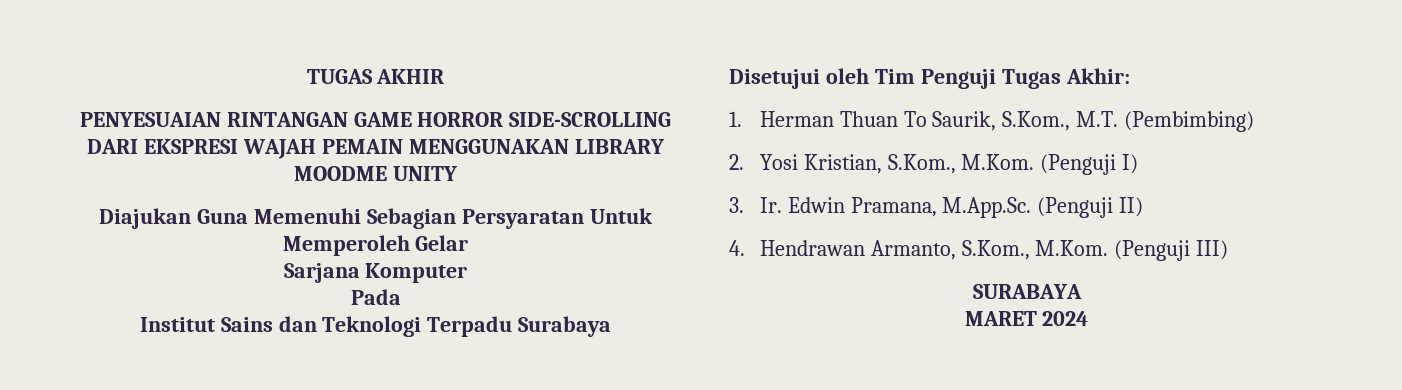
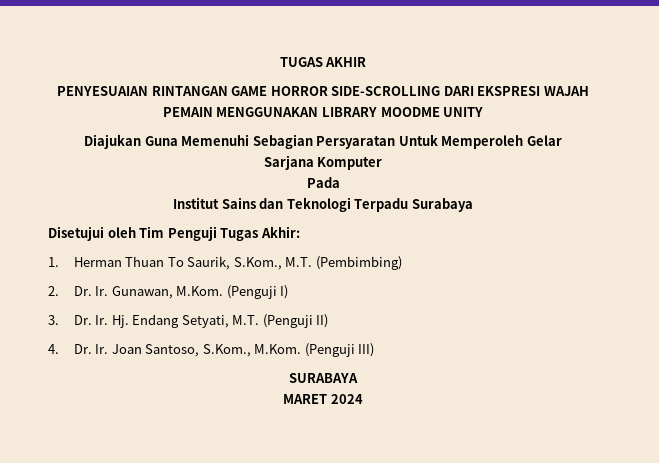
- 2. Yosi Kristian, S.Kom., M.Kom. (Penguji I)
+ 2. Dr. Ir. Gunawan, M.Kom. (Penguji I)
- 3. Ir. Edwin Pramana, M.App.Sc. (Penguji II)
+ 3. Dr. Ir. Hj. Endang Setyati, M.T. (Penguji II)
- 4. Hendrawan Armanto, S.Kom., M.Kom. (Penguji III)
+ 4. Dr. Ir. Joan Santoso, S.Kom., M.Kom. (Penguji III)

